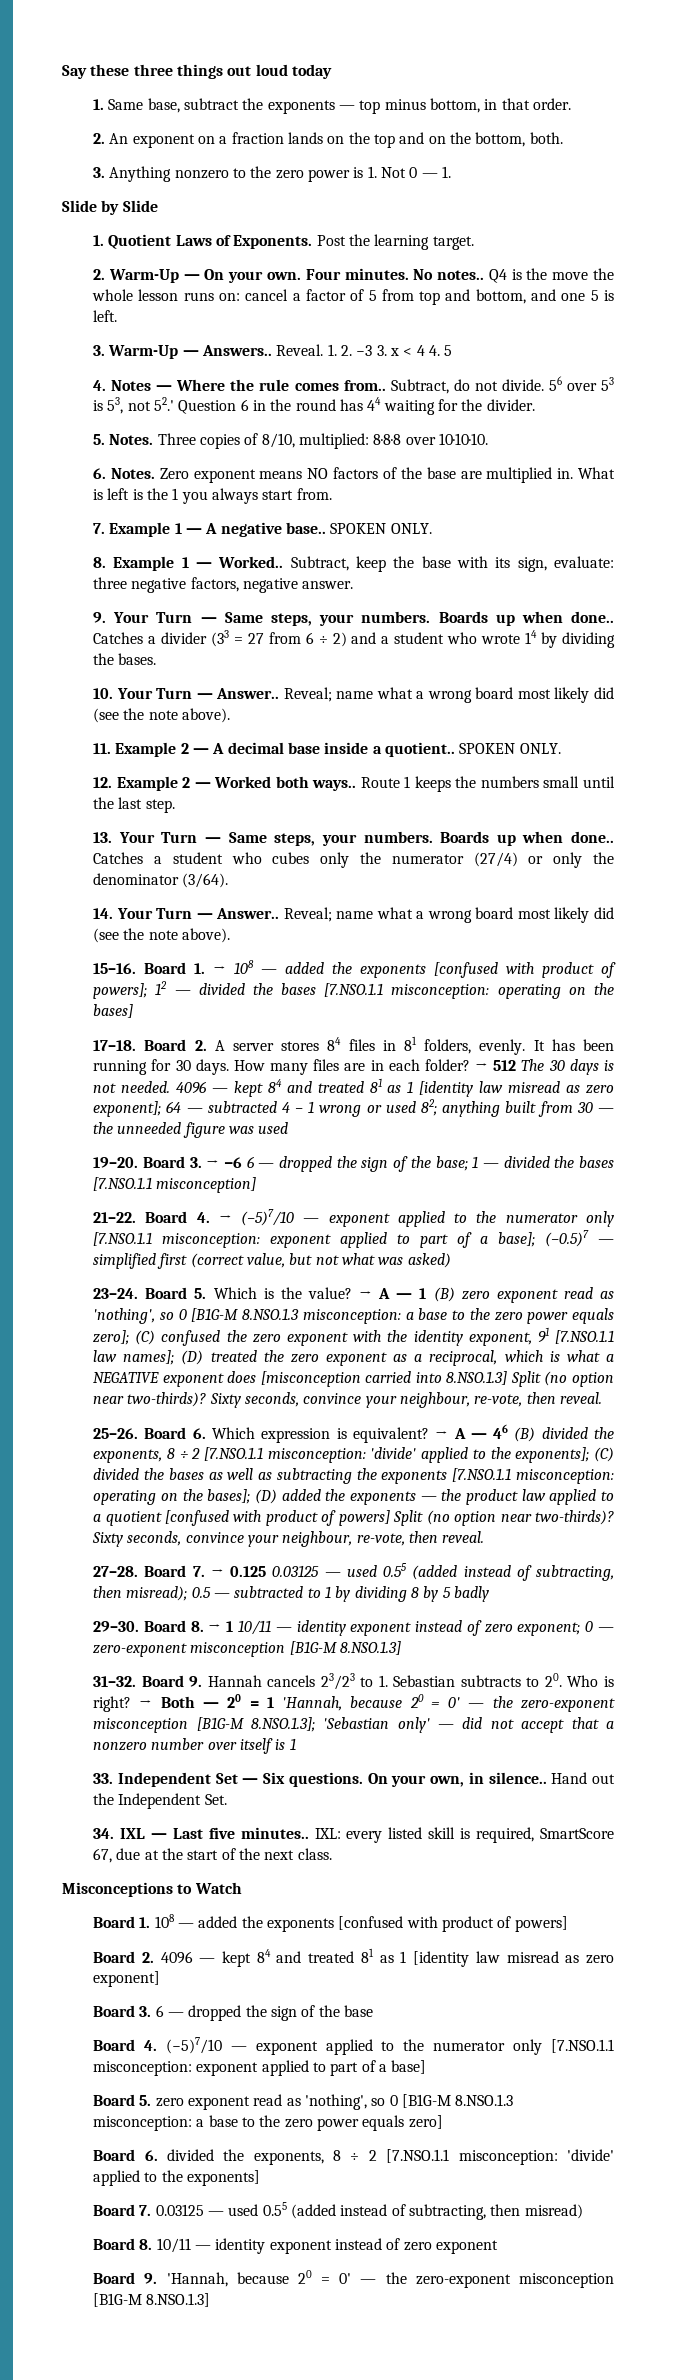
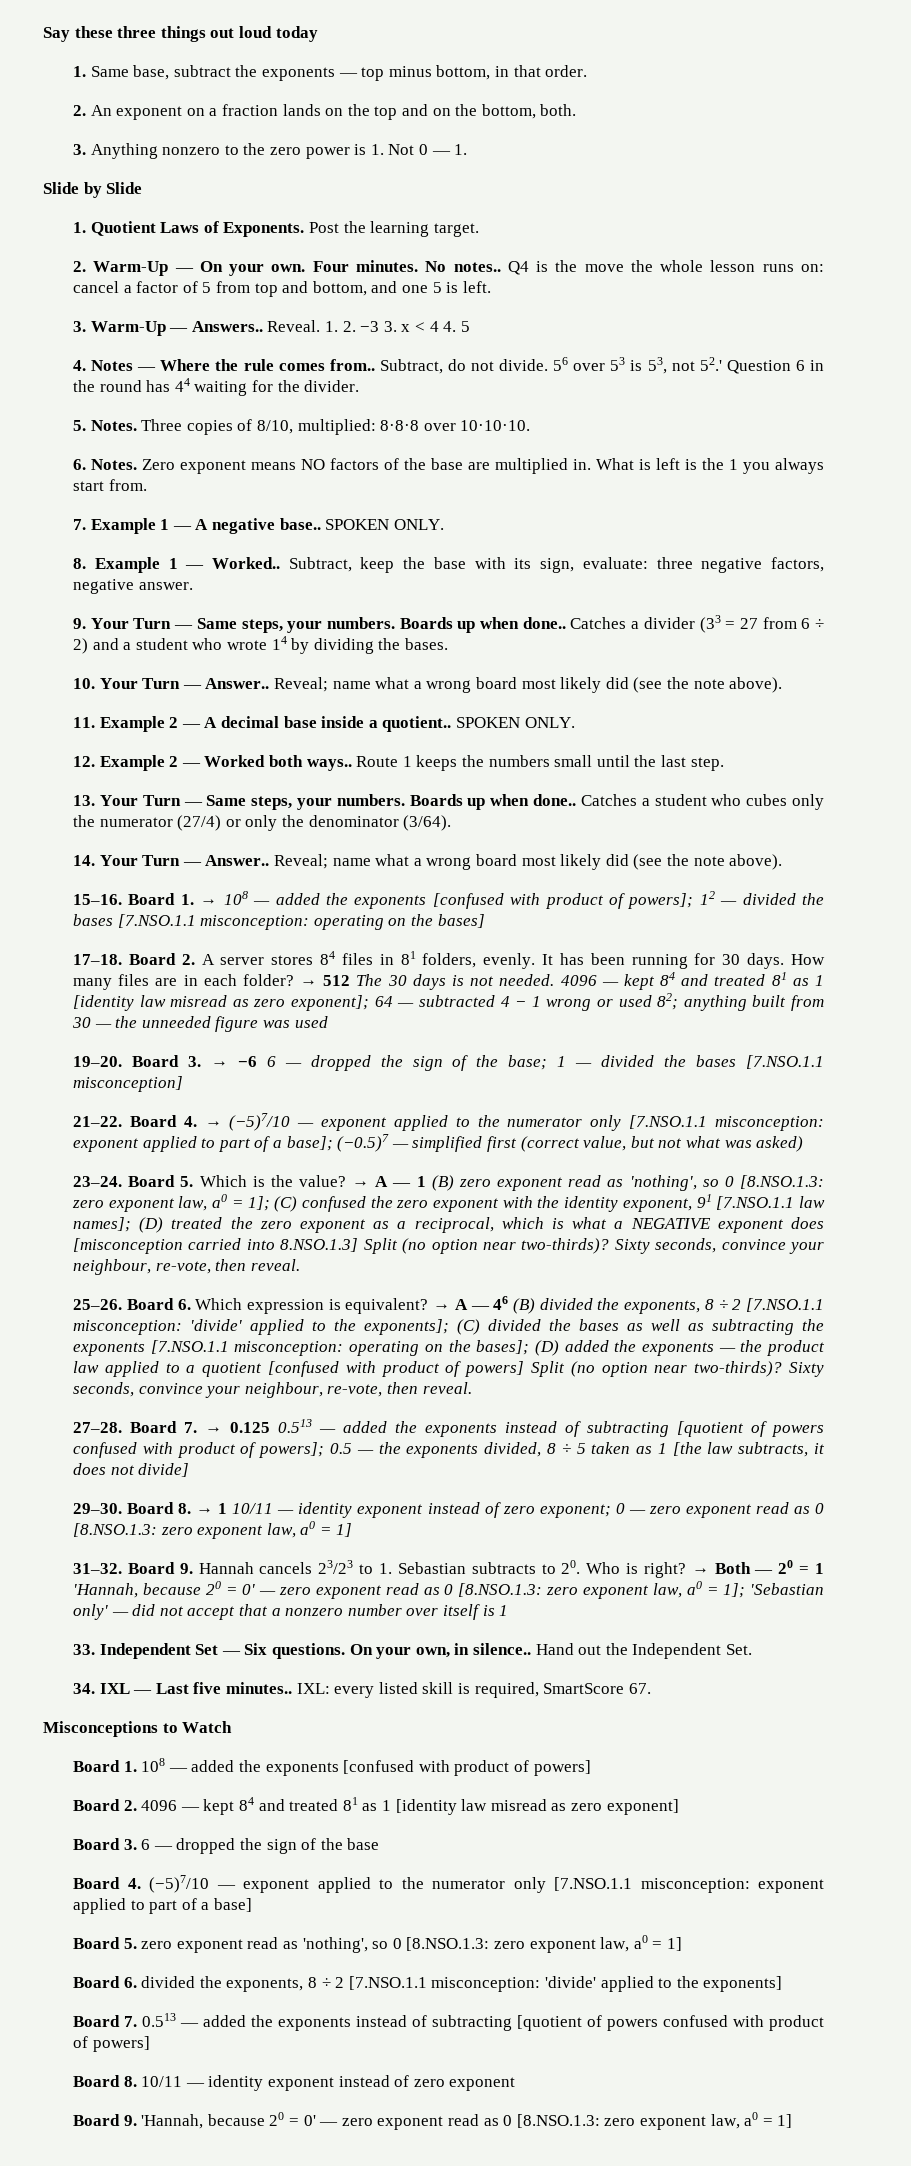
- → A — 1 (B) zero exponent read as 'nothing', so 0 [B1G-M 8.NSO.1.3 misconception: a base to the zero power equals zero]; (C) confused the zero exponent with the identity exponent, 91 [7.NSO.1.1 law names]; (D) treated the zero exponent as a reciprocal, which is what a NEGATIVE exponent does [misconception carried into 8.NSO.1.3] Split (no option near two-thirds)?
+ → A — 1 (B) zero exponent read as 'nothing', so 0 [8.NSO.1.3: zero exponent law, a0 = 1]; (C) confused the zero exponent with the identity exponent, 91 [7.NSO.1.1 law names]; (D) treated the zero exponent as a reciprocal, which is what a NEGATIVE exponent does [misconception carried into 8.NSO.1.3] Split (no option near two-thirds)?
- Board 7. → 0.125 0.03125 — used 0.55 (added instead of subtracting, then misread); 0.5 — subtracted to 1 by dividing 8 by 5 badly
+ Board 7. → 0.125 0.513 — added the exponents instead of subtracting [quotient of powers confused with product of powers]; 0.5 — the exponents divided, 8 ÷ 5 taken as 1 [the law subtracts, it does not divide]
- Board 8. → 1 10/11 — identity exponent instead of zero exponent; 0 — zero-exponent misconception [B1G-M 8.NSO.1.3]
+ Board 8. → 1 10/11 — identity exponent instead of zero exponent; 0 — zero exponent read as 0 [8.NSO.1.3: zero exponent law, a0 = 1]
- → Both — 20 = 1 'Hannah, because 20 = 0' — the zero-exponent misconception [B1G-M 8.NSO.1.3]; 'Sebastian only' — did not accept that a nonzero number over itself is 1
+ → Both — 20 = 1 'Hannah, because 20 = 0' — zero exponent read as 0 [8.NSO.1.3: zero exponent law, a0 = 1]; 'Sebastian only' — did not accept that a nonzero number over itself is 1
- IXL: every listed skill is required, SmartScore 67, due at the start of the next class.
+ IXL: every listed skill is required, SmartScore 67.
- Board 5. zero exponent read as 'nothing', so 0 [B1G-M 8.NSO.1.3 misconception: a base to the zero power equals zero]
+ Board 5. zero exponent read as 'nothing', so 0 [8.NSO.1.3: zero exponent law, a0 = 1]
- Board 7. 0.03125 — used 0.55 (added instead of subtracting, then misread)
+ Board 7. 0.513 — added the exponents instead of subtracting [quotient of powers confused with product of powers]
- Board 9. 'Hannah, because 20 = 0' — the zero-exponent misconception [B1G-M 8.NSO.1.3]
+ Board 9. 'Hannah, because 20 = 0' — zero exponent read as 0 [8.NSO.1.3: zero exponent law, a0 = 1]

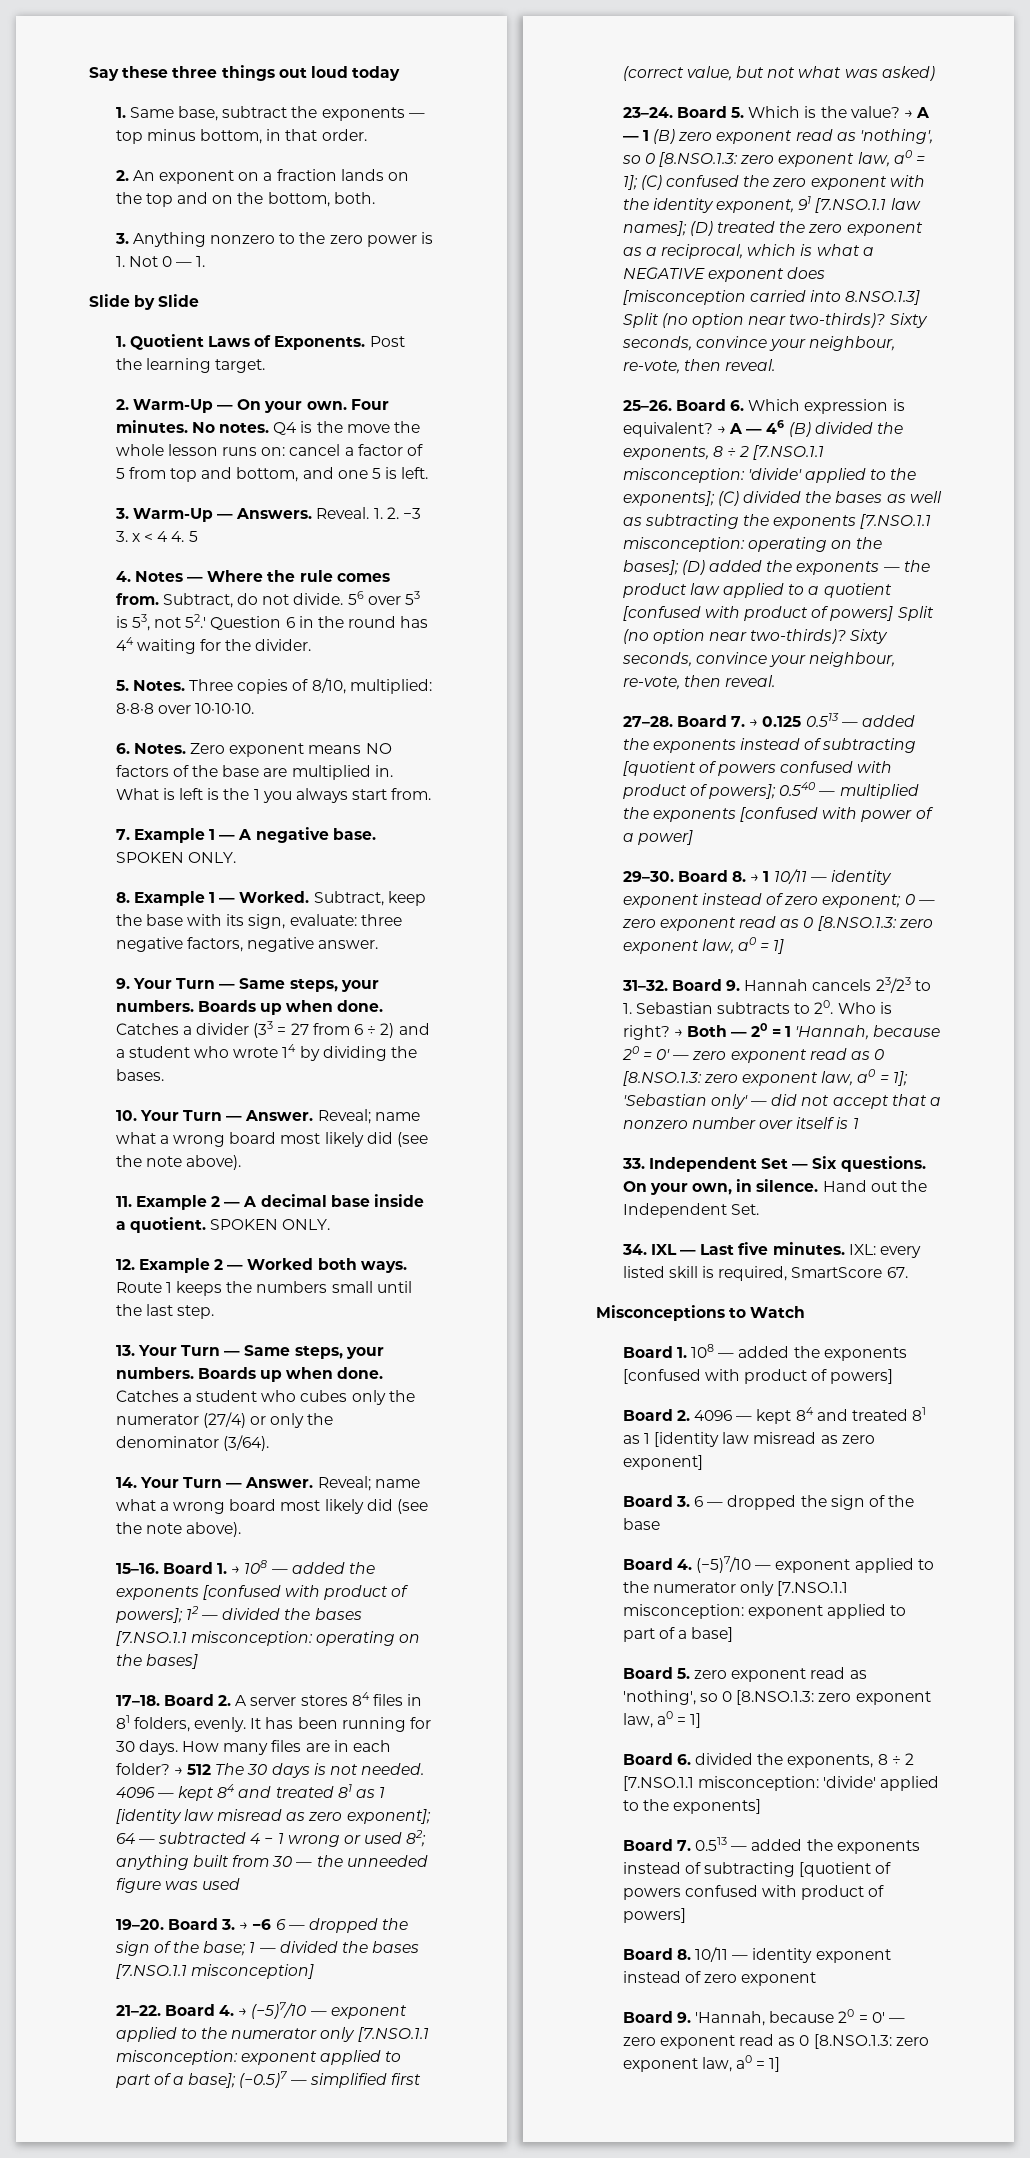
- No notes..
+ No notes.
- 3. Warm-Up — Answers..
+ 3. Warm-Up — Answers.
- 4. Notes — Where the rule comes from..
+ 4. Notes — Where the rule comes from.
- 7. Example 1 — A negative base..
+ 7. Example 1 — A negative base.
- 8. Example 1 — Worked..
+ 8. Example 1 — Worked.
- 9. Your Turn — Same steps, your numbers. Boards up when done..
+ 9. Your Turn — Same steps, your numbers. Boards up when done.
- 10. Your Turn — Answer..
+ 10. Your Turn — Answer.
- 11. Example 2 — A decimal base inside a quotient..
+ 11. Example 2 — A decimal base inside a quotient.
- 12. Example 2 — Worked both ways..
+ 12. Example 2 — Worked both ways.
- 13. Your Turn — Same steps, your numbers. Boards up when done..
+ 13. Your Turn — Same steps, your numbers. Boards up when done.
- 14. Your Turn — Answer..
+ 14. Your Turn — Answer.
- Board 7. → 0.125 0.513 — added the exponents instead of subtracting [quotient of powers confused with product of powers]; 0.5 — the exponents divided, 8 ÷ 5 taken as 1 [the law subtracts, it does not divide]
+ Board 7. → 0.125 0.513 — added the exponents instead of subtracting [quotient of powers confused with product of powers]; 0.540 — multiplied the exponents [confused with power of a power]
- On your own, in silence..
+ On your own, in silence.
- 34. IXL — Last five minutes..
+ 34. IXL — Last five minutes.

